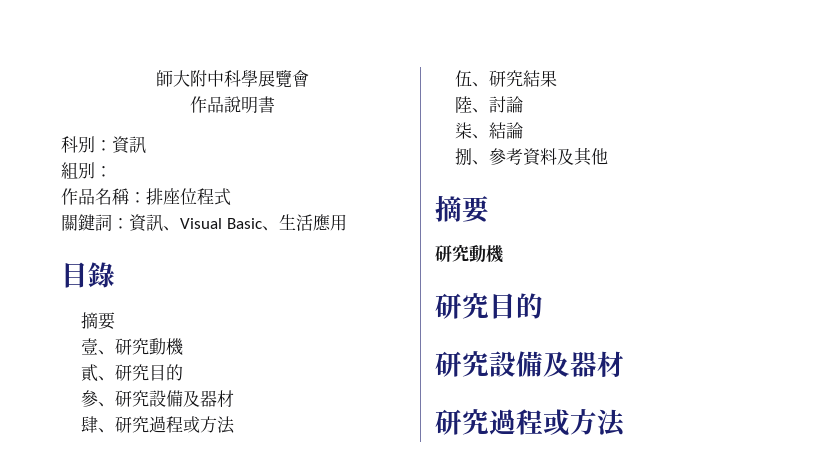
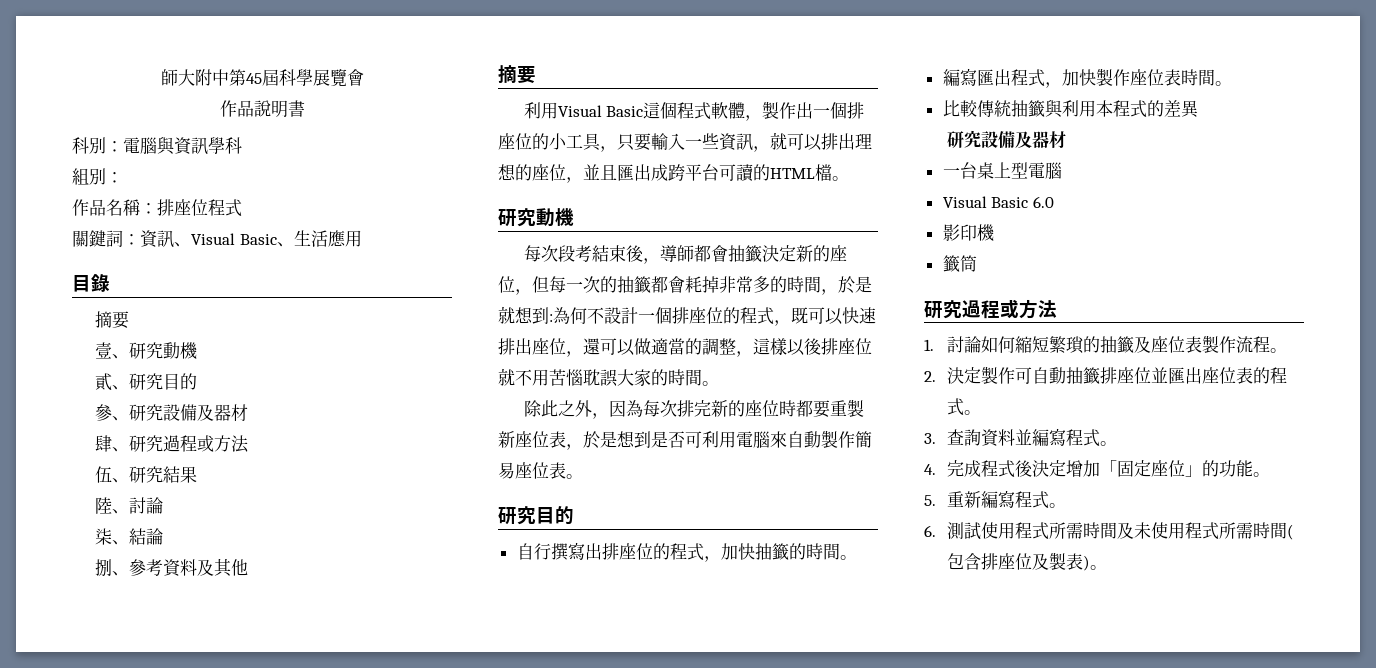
- 師大附中科學展覽會
+ 師大附中第45屆科學展覽會
- 科別：資訊
+ 科別：電腦與資訊學科
  捌、參考資料及其他
  摘要
+ 利用Visual Basic這個程式軟體，製作出一個排座位的小工具，只要輸入一些資訊，就可以排出理想的座位，並且匯出成跨平台可讀的HTML檔。
  研究動機
+ 每次段考結束後，導師都會抽籤決定新的座位，但每一次的抽籤都會耗掉非常多的時間，於是就想到:為何不設計一個排座位的程式，既可以快速排出座位，還可以做適當的調整，這樣以後排座位就不用苦惱耽誤大家的時間。
+ 除此之外，因為每次排完新的座位時都要重製新座位表，於是想到是否可利用電腦來自動製作簡易座位表。
  研究目的
+ 自行撰寫出排座位的程式，加快抽籤的時間。
+ 編寫匯出程式，加快製作座位表時間。
+ 比較傳統抽籤與利用本程式的差異
  研究設備及器材
+ 一台桌上型電腦
+ Visual Basic 6.0
+ 影印機
+ 籤筒
  研究過程或方法
+ 1.討論如何縮短繁瑣的抽籤及座位表製作流程。
+ 2.決定製作可自動抽籤排座位並匯出座位表的程式。
+ 3.查詢資料並編寫程式。
+ 4.完成程式後決定增加「固定座位」的功能。
+ 5.重新編寫程式。
+ 6.測試使用程式所需時間及未使用程式所需時間(包含排座位及製表)。

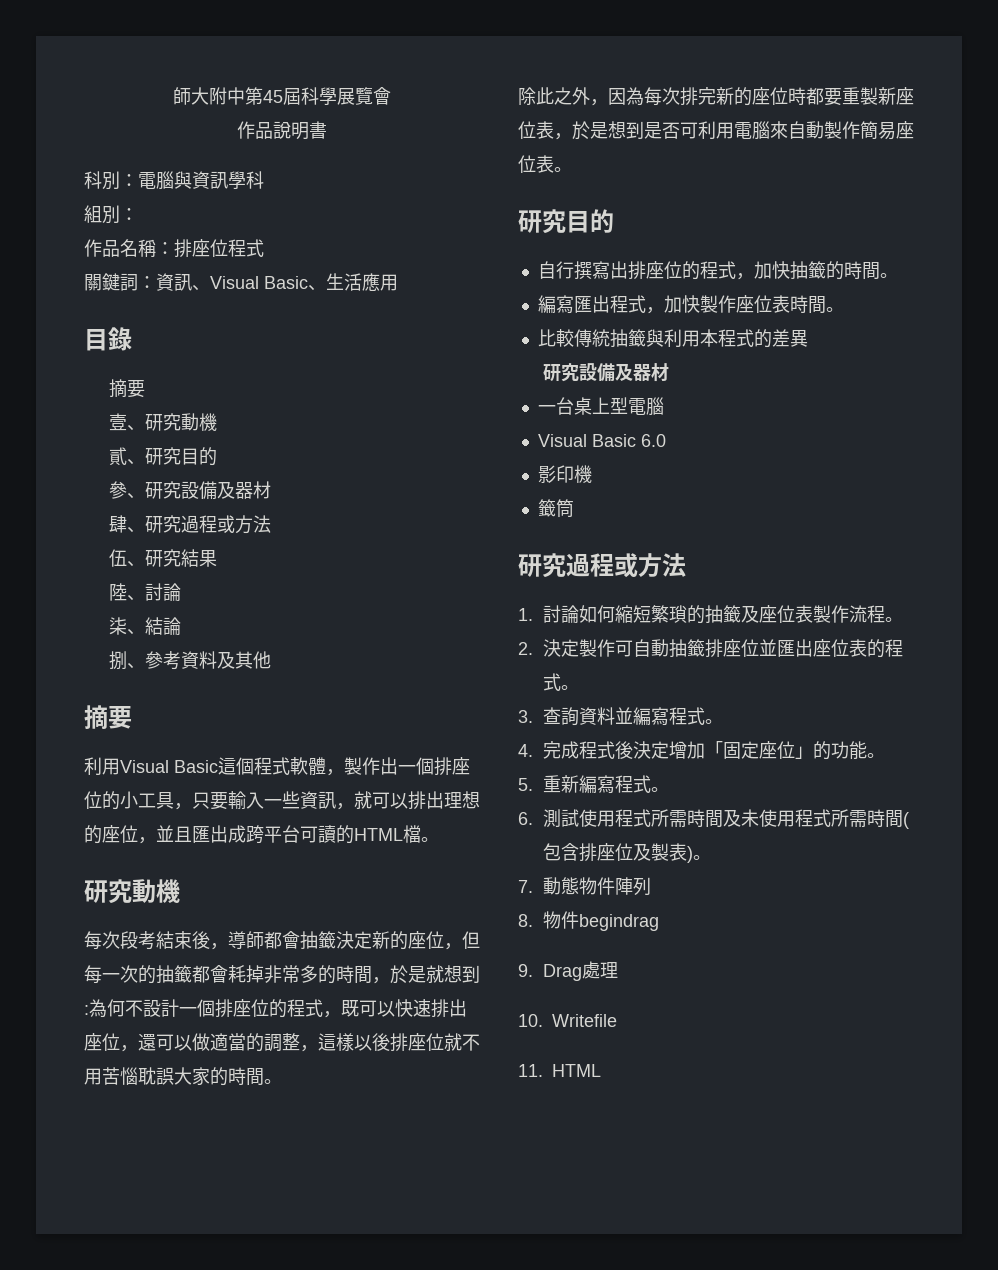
+ 7.動態物件陣列
+ 8.物件begindrag
+ 9. Drag處理
+ 10. Writefile
+ 11. HTML

